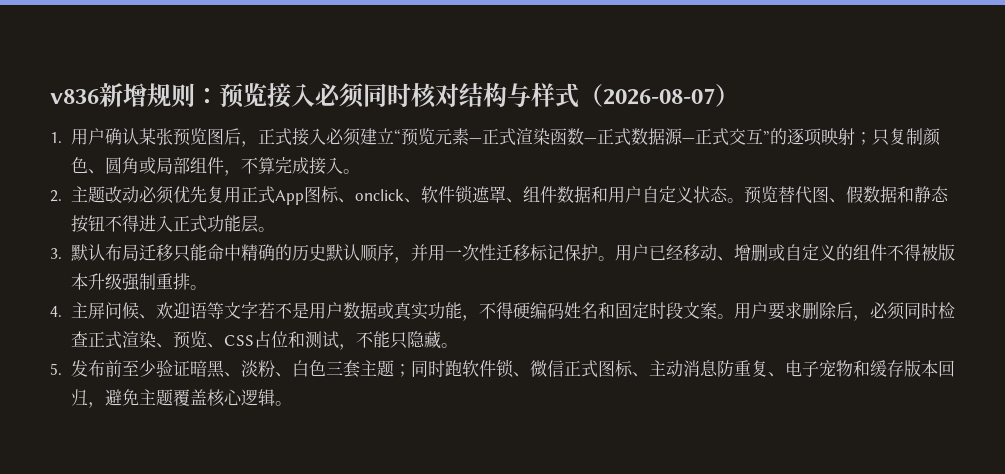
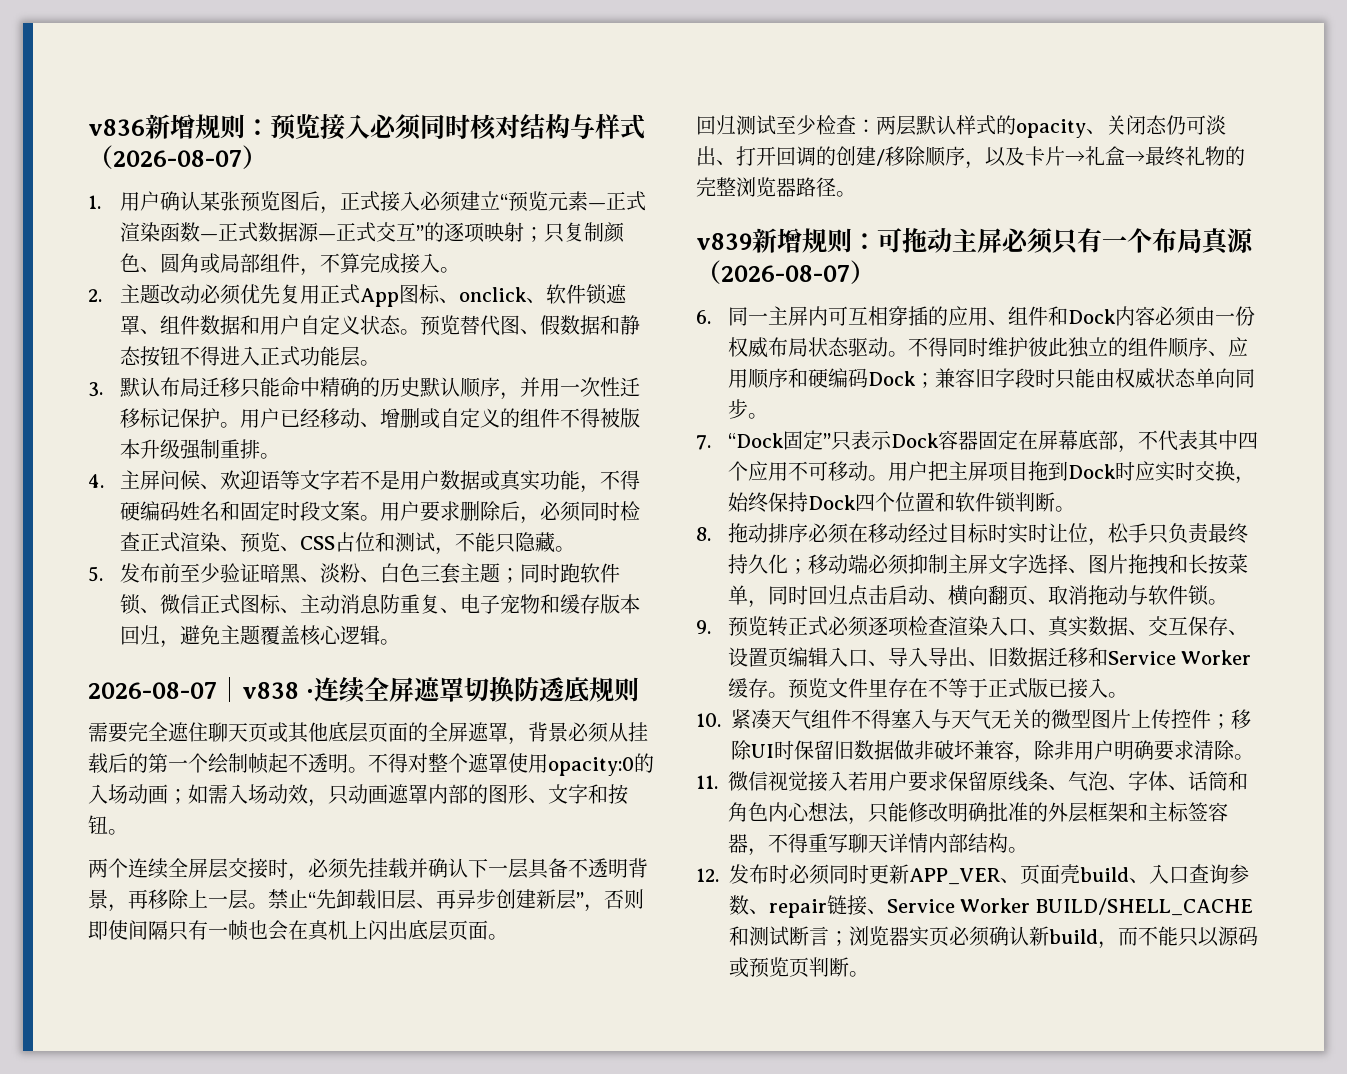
+ 2026-08-07｜v838 ·连续全屏遮罩切换防透底规则
+ 需要完全遮住聊天页或其他底层页面的全屏遮罩，背景必须从挂载后的第一个绘制帧起不透明。不得对整个遮罩使用opacity:0的入场动画；如需入场动效，只动画遮罩内部的图形、文字和按钮。
+ 两个连续全屏层交接时，必须先挂载并确认下一层具备不透明背景，再移除上一层。禁止“先卸载旧层、再异步创建新层”，否则即使间隔只有一帧也会在真机上闪出底层页面。
+ 回归测试至少检查：两层默认样式的opacity、关闭态仍可淡出、打开回调的创建/移除顺序，以及卡片→礼盒→最终礼物的完整浏览器路径。
+ v839新增规则：可拖动主屏必须只有一个布局真源（2026-08-07）
+ 6.同一主屏内可互相穿插的应用、组件和Dock内容必须由一份权威布局状态驱动。不得同时维护彼此独立的组件顺序、应用顺序和硬编码Dock；兼容旧字段时只能由权威状态单向同步。
+ 7. “Dock固定”只表示Dock容器固定在屏幕底部，不代表其中四个应用不可移动。用户把主屏项目拖到Dock时应实时交换，始终保持Dock四个位置和软件锁判断。
+ 8.拖动排序必须在移动经过目标时实时让位，松手只负责最终持久化；移动端必须抑制主屏文字选择、图片拖拽和长按菜单，同时回归点击启动、横向翻页、取消拖动与软件锁。
+ 9.预览转正式必须逐项检查渲染入口、真实数据、交互保存、设置页编辑入口、导入导出、旧数据迁移和Service Worker缓存。预览文件里存在不等于正式版已接入。
+ 10.紧凑天气组件不得塞入与天气无关的微型图片上传控件；移除UI时保留旧数据做非破坏兼容，除非用户明确要求清除。
+ 11.微信视觉接入若用户要求保留原线条、气泡、字体、话筒和角色内心想法，只能修改明确批准的外层框架和主标签容器，不得重写聊天详情内部结构。
+ 12.发布时必须同时更新APP_VER、页面壳build、入口查询参数、repair链接、Service Worker BUILD/SHELL_CACHE和测试断言；浏览器实页必须确认新build，而不能只以源码或预览页判断。

